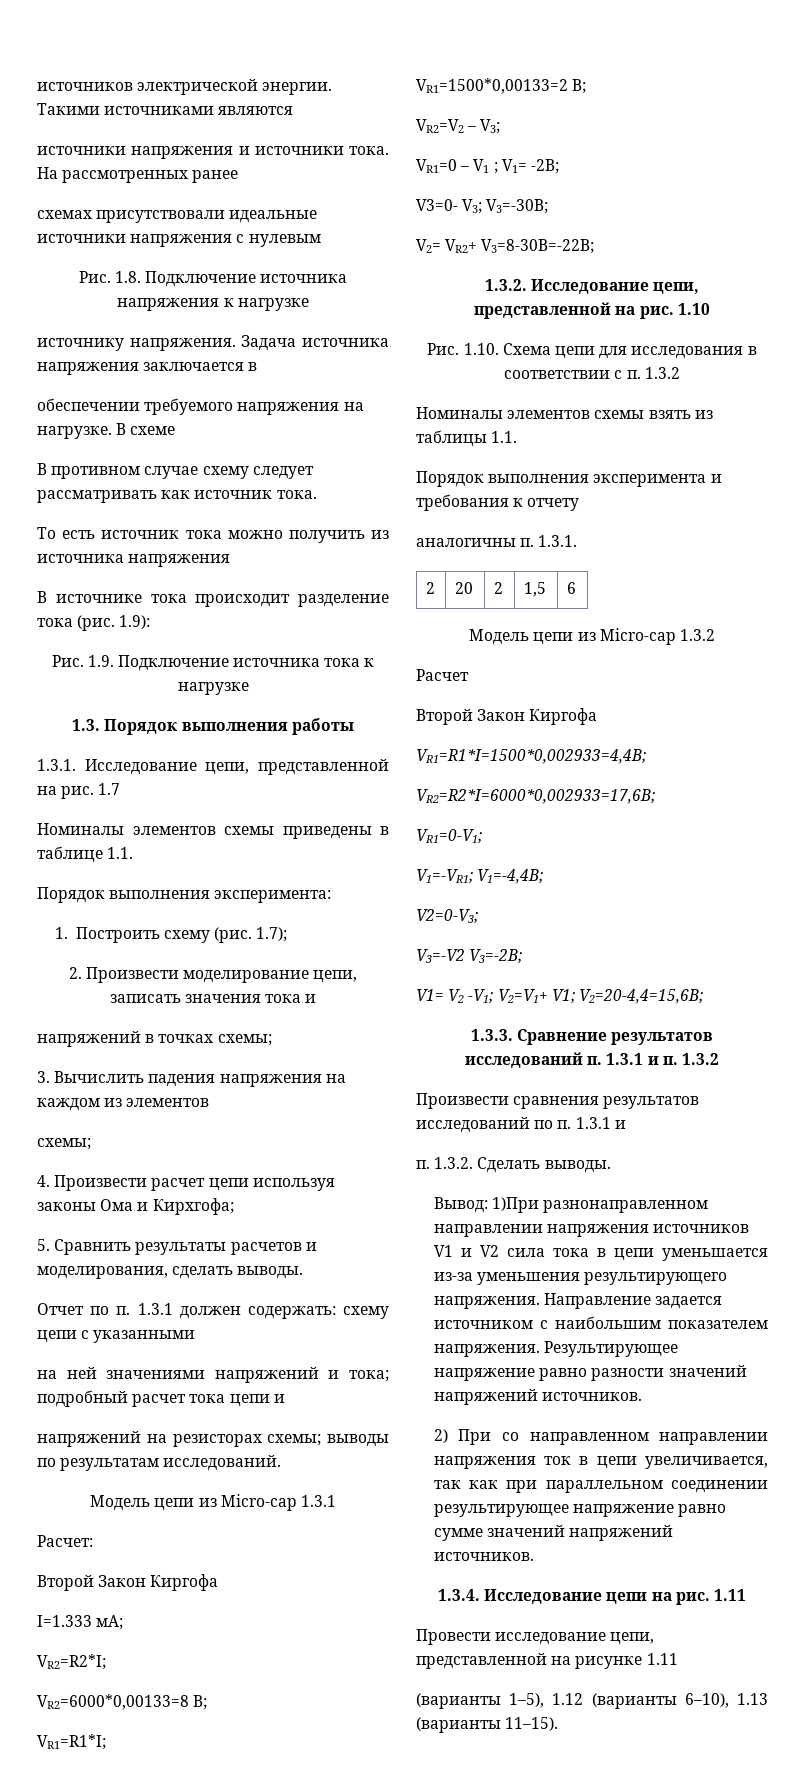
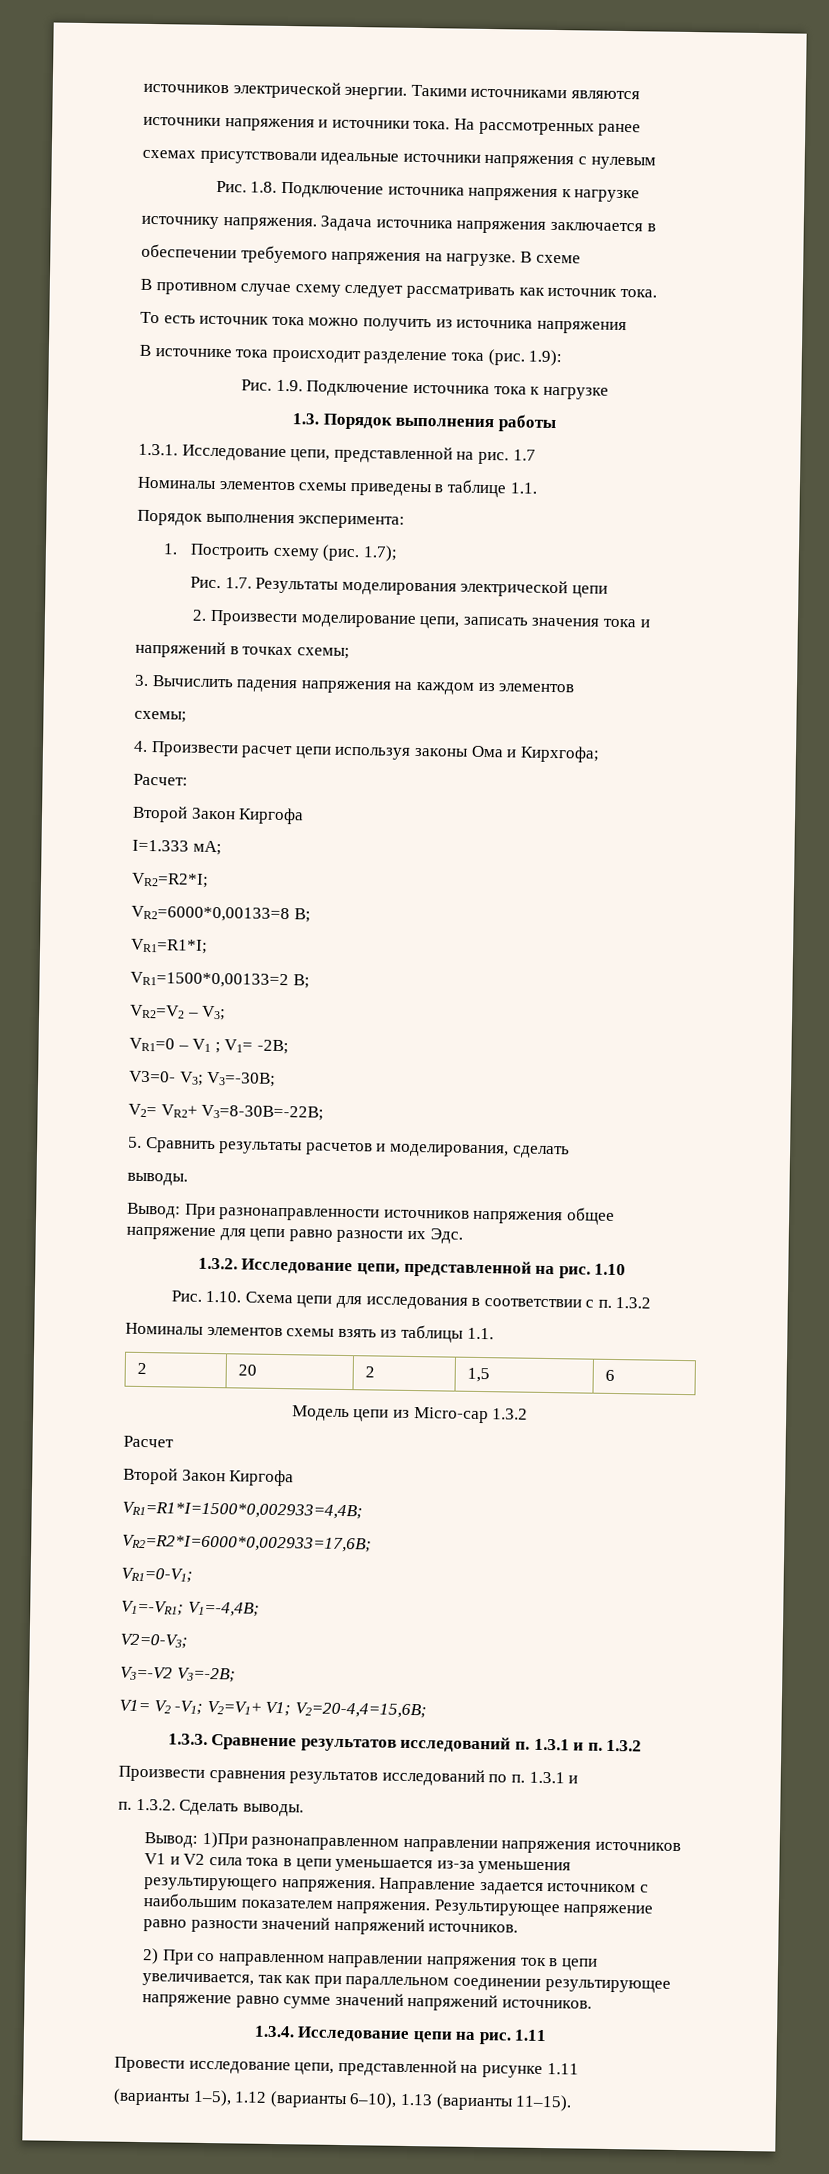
+ Рис. 1.7. Результаты моделирования электрической цепи
- 5. Сравнить результаты расчетов и моделирования, сделать выводы.
- Отчет по п. 1.3.1 должен содержать: схему цепи с указанными
- на ней значениями напряжений и тока; подробный расчет тока цепи и
- напряжений на резисторах схемы; выводы по результатам исследований.
- Модель цепи из Micro-cap 1.3.1
+ 5. Сравнить результаты расчетов и моделирования, сделать
+ выводы.
+ Вывод: При разнонаправленности источников напряжения общее напряжение для цепи равно разности их Эдс.
- Порядок выполнения эксперимента и требования к отчету
- аналогичны п. 1.3.1.

